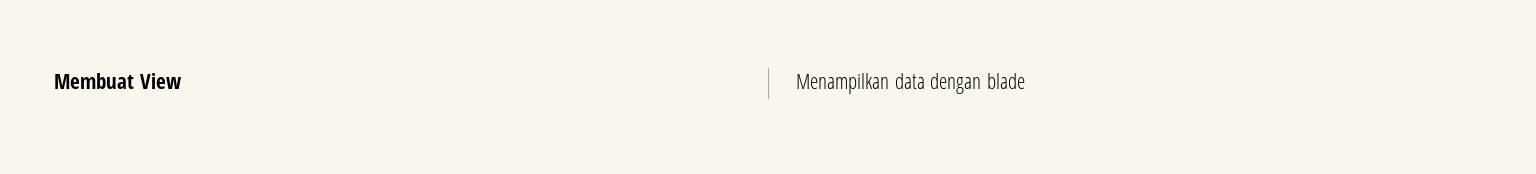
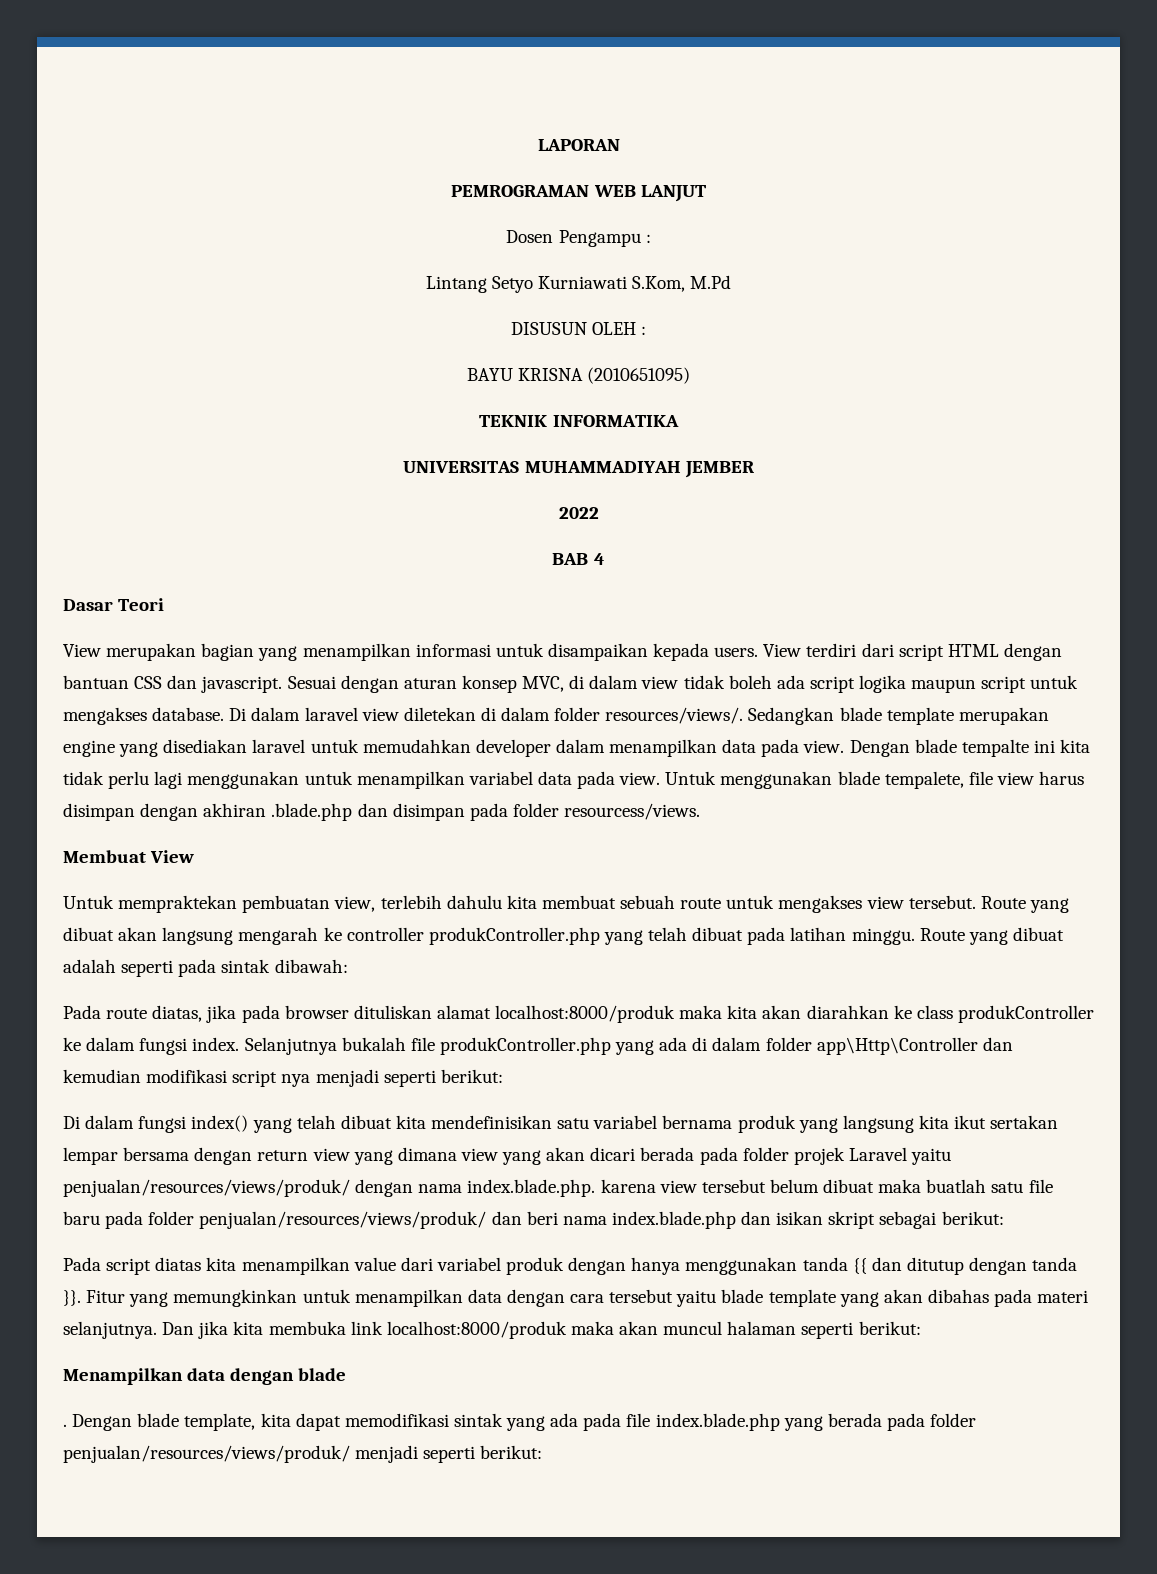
+ LAPORAN
+ PEMROGRAMAN WEB LANJUT
+ Dosen Pengampu :
+ Lintang Setyo Kurniawati S.Kom, M.Pd
+ DISUSUN OLEH :
+ BAYU KRISNA (2010651095)
+ TEKNIK INFORMATIKA
+ UNIVERSITAS MUHAMMADIYAH JEMBER
+ 2022
+ BAB 4
+ Dasar Teori
+ View merupakan bagian yang menampilkan informasi untuk disampaikan kepada users. View terdiri dari script HTML dengan bantuan CSS dan javascript. Sesuai dengan aturan konsep MVC, di dalam view tidak boleh ada script logika maupun script untuk mengakses database. Di dalam laravel view diletekan di dalam folder resources/views/. Sedangkan blade template merupakan engine yang disediakan laravel untuk memudahkan developer dalam menampilkan data pada view. Dengan blade tempalte ini kita tidak perlu lagi menggunakan untuk menampilkan variabel data pada view. Untuk menggunakan blade tempalete, file view harus disimpan dengan akhiran .blade.php dan disimpan pada folder resourcess/views.
  Membuat View
+ Untuk mempraktekan pembuatan view, terlebih dahulu kita membuat sebuah route untuk mengakses view tersebut. Route yang dibuat akan langsung mengarah ke controller produkController.php yang telah dibuat pada latihan minggu. Route yang dibuat adalah seperti pada sintak dibawah:
+ Pada route diatas, jika pada browser dituliskan alamat localhost:8000/produk maka kita akan diarahkan ke class produkController ke dalam fungsi index. Selanjutnya bukalah file produkController.php yang ada di dalam folder app\Http\Controller dan kemudian modifikasi script nya menjadi seperti berikut:
+ Di dalam fungsi index() yang telah dibuat kita mendefinisikan satu variabel bernama produk yang langsung kita ikut sertakan lempar bersama dengan return view yang dimana view yang akan dicari berada pada folder projek Laravel yaitu penjualan/resources/views/produk/ dengan nama index.blade.php. karena view tersebut belum dibuat maka buatlah satu file baru pada folder penjualan/resources/views/produk/ dan beri nama index.blade.php dan isikan skript sebagai berikut:
+ Pada script diatas kita menampilkan value dari variabel produk dengan hanya menggunakan tanda {{ dan ditutup dengan tanda }}. Fitur yang memungkinkan untuk menampilkan data dengan cara tersebut yaitu blade template yang akan dibahas pada materi selanjutnya. Dan jika kita membuka link localhost:8000/produk maka akan muncul halaman seperti berikut:
  Menampilkan data dengan blade
+ . Dengan blade template, kita dapat memodifikasi sintak yang ada pada file index.blade.php yang berada pada folder penjualan/resources/views/produk/ menjadi seperti berikut:

